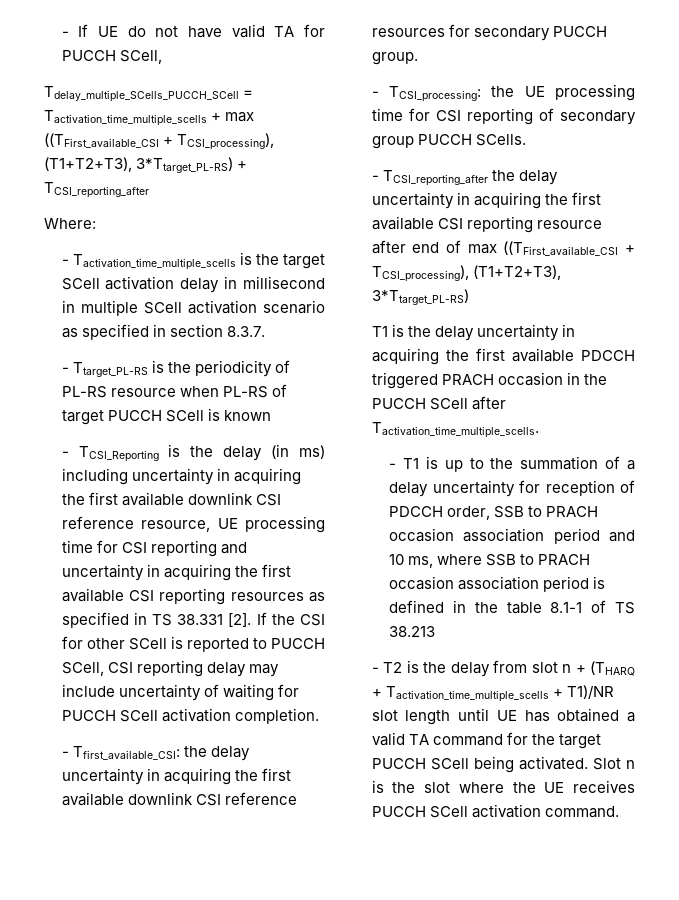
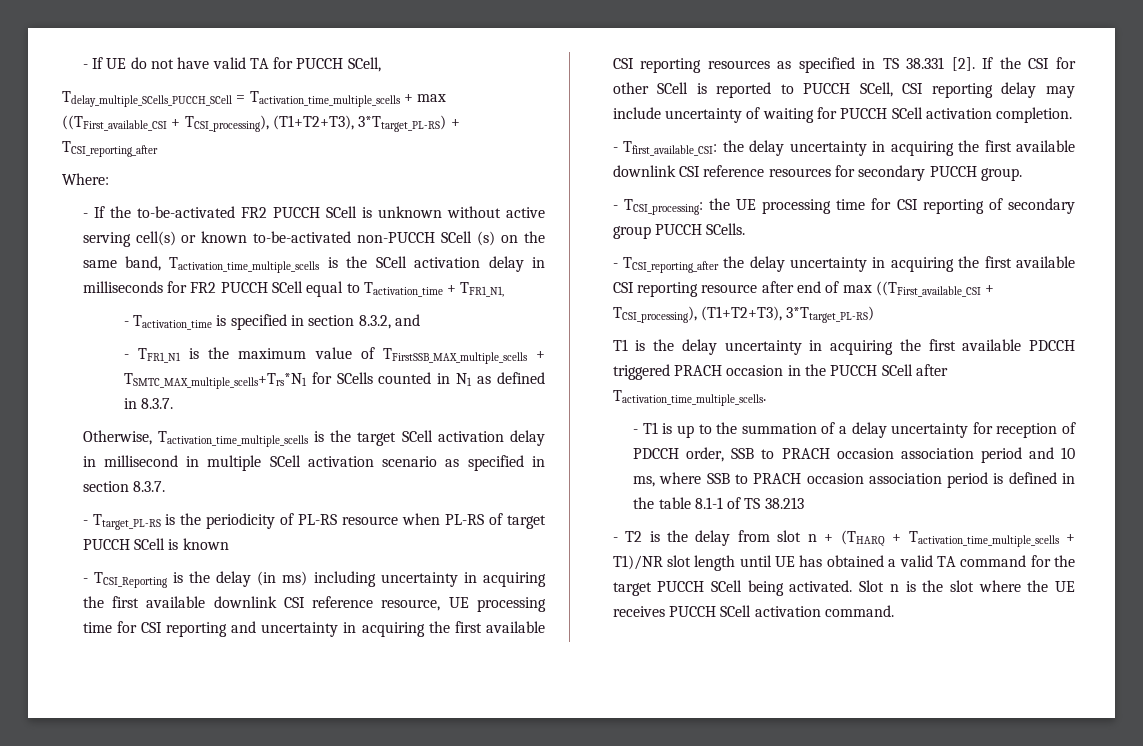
- - Tactivation_time_multiple_scells is the target SCell activation delay in millisecond in multiple SCell activation scenario as specified in section 8.3.7.
+ - If the to-be-activated FR2 PUCCH SCell is unknown without active serving cell(s) or known to-be-activated non-PUCCH SCell (s) on the same band, Tactivation_time_multiple_scells is the SCell activation delay in milliseconds for FR2 PUCCH SCell equal to Tactivation_time + TFR1_N1,
+ - Tactivation_time is specified in section 8.3.2, and
+ - TFR1_N1 is the maximum value of TFirstSSB_MAX_multiple_scells + TSMTC_MAX_multiple_scells+Trs*N1 for SCells counted in N1 as defined in 8.3.7.
+ Otherwise, Tactivation_time_multiple_scells is the target SCell activation delay in millisecond in multiple SCell activation scenario as specified in section 8.3.7.

